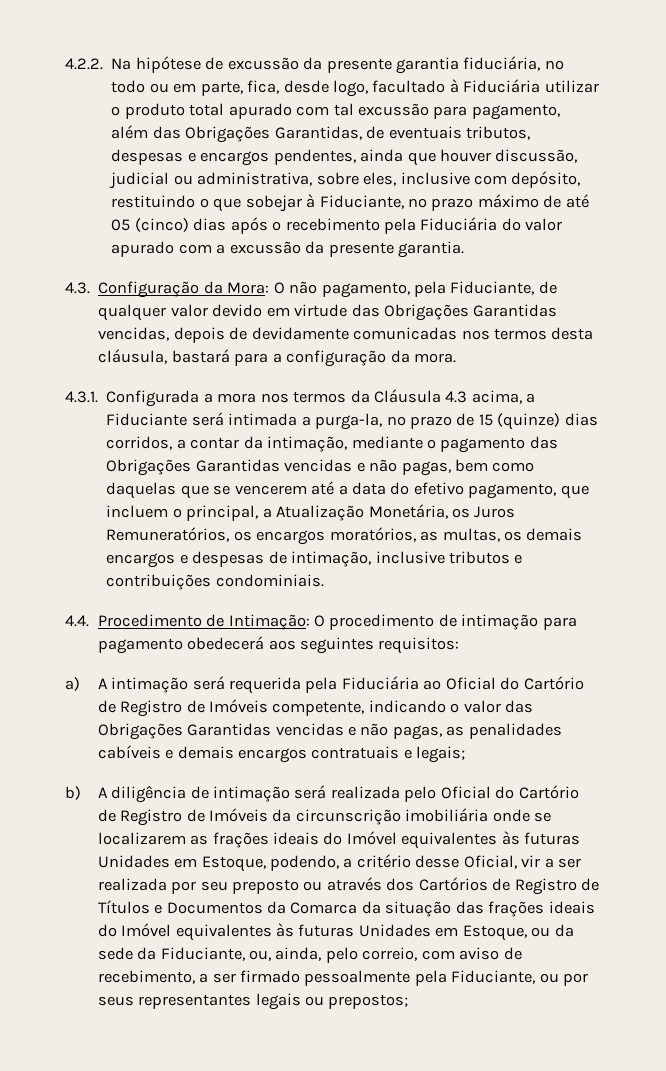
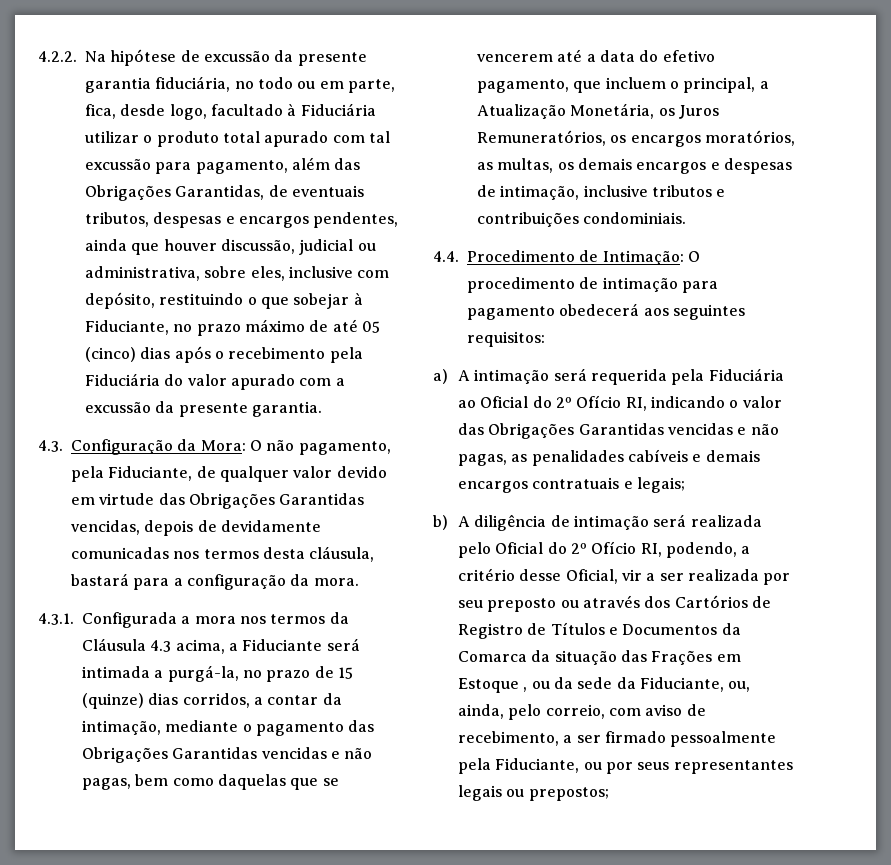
- 4.3.1. Configurada a mora nos termos da Cláusula 4.3 acima, a Fiduciante será intimada a purga-la, no prazo de 15 (quinze) dias corridos, a contar da intimação, mediante o pagamento das Obrigações Garantidas vencidas e não pagas, bem como daquelas que se vencerem até a data do efetivo pagamento, que incluem o principal, a Atualização Monetária, os Juros Remuneratórios, os encargos moratórios, as multas, os demais encargos e despesas de intimação, inclusive tributos e contribuições condominiais.
+ 4.3.1. Configurada a mora nos termos da Cláusula 4.3 acima, a Fiduciante será intimada a purgá-la, no prazo de 15 (quinze) dias corridos, a contar da intimação, mediante o pagamento das Obrigações Garantidas vencidas e não pagas, bem como daquelas que se vencerem até a data do efetivo pagamento, que incluem o principal, a Atualização Monetária, os Juros Remuneratórios, os encargos moratórios, as multas, os demais encargos e despesas de intimação, inclusive tributos e contribuições condominiais.
- a) A intimação será requerida pela Fiduciária ao Oficial do Cartório de Registro de Imóveis competente, indicando o valor das Obrigações Garantidas vencidas e não pagas, as penalidades cabíveis e demais encargos contratuais e legais;
+ a) A intimação será requerida pela Fiduciária ao Oficial do 2º Ofício RI, indicando o valor das Obrigações Garantidas vencidas e não pagas, as penalidades cabíveis e demais encargos contratuais e legais;
- b) A diligência de intimação será realizada pelo Oficial do Cartório de Registro de Imóveis da circunscrição imobiliária onde se localizarem as frações ideais do Imóvel equivalentes às futuras Unidades em Estoque, podendo, a critério desse Oficial, vir a ser realizada por seu preposto ou através dos Cartórios de Registro de Títulos e Documentos da Comarca da situação das frações ideais do Imóvel equivalentes às futuras Unidades em Estoque, ou da sede da Fiduciante, ou, ainda, pelo correio, com aviso de recebimento, a ser firmado pessoalmente pela Fiduciante, ou por seus representantes legais ou prepostos;
+ b) A diligência de intimação será realizada pelo Oficial do 2º Ofício RI, podendo, a critério desse Oficial, vir a ser realizada por seu preposto ou através dos Cartórios de Registro de Títulos e Documentos da Comarca da situação das Frações em Estoque , ou da sede da Fiduciante, ou, ainda, pelo correio, com aviso de recebimento, a ser firmado pessoalmente pela Fiduciante, ou por seus representantes legais ou prepostos;

